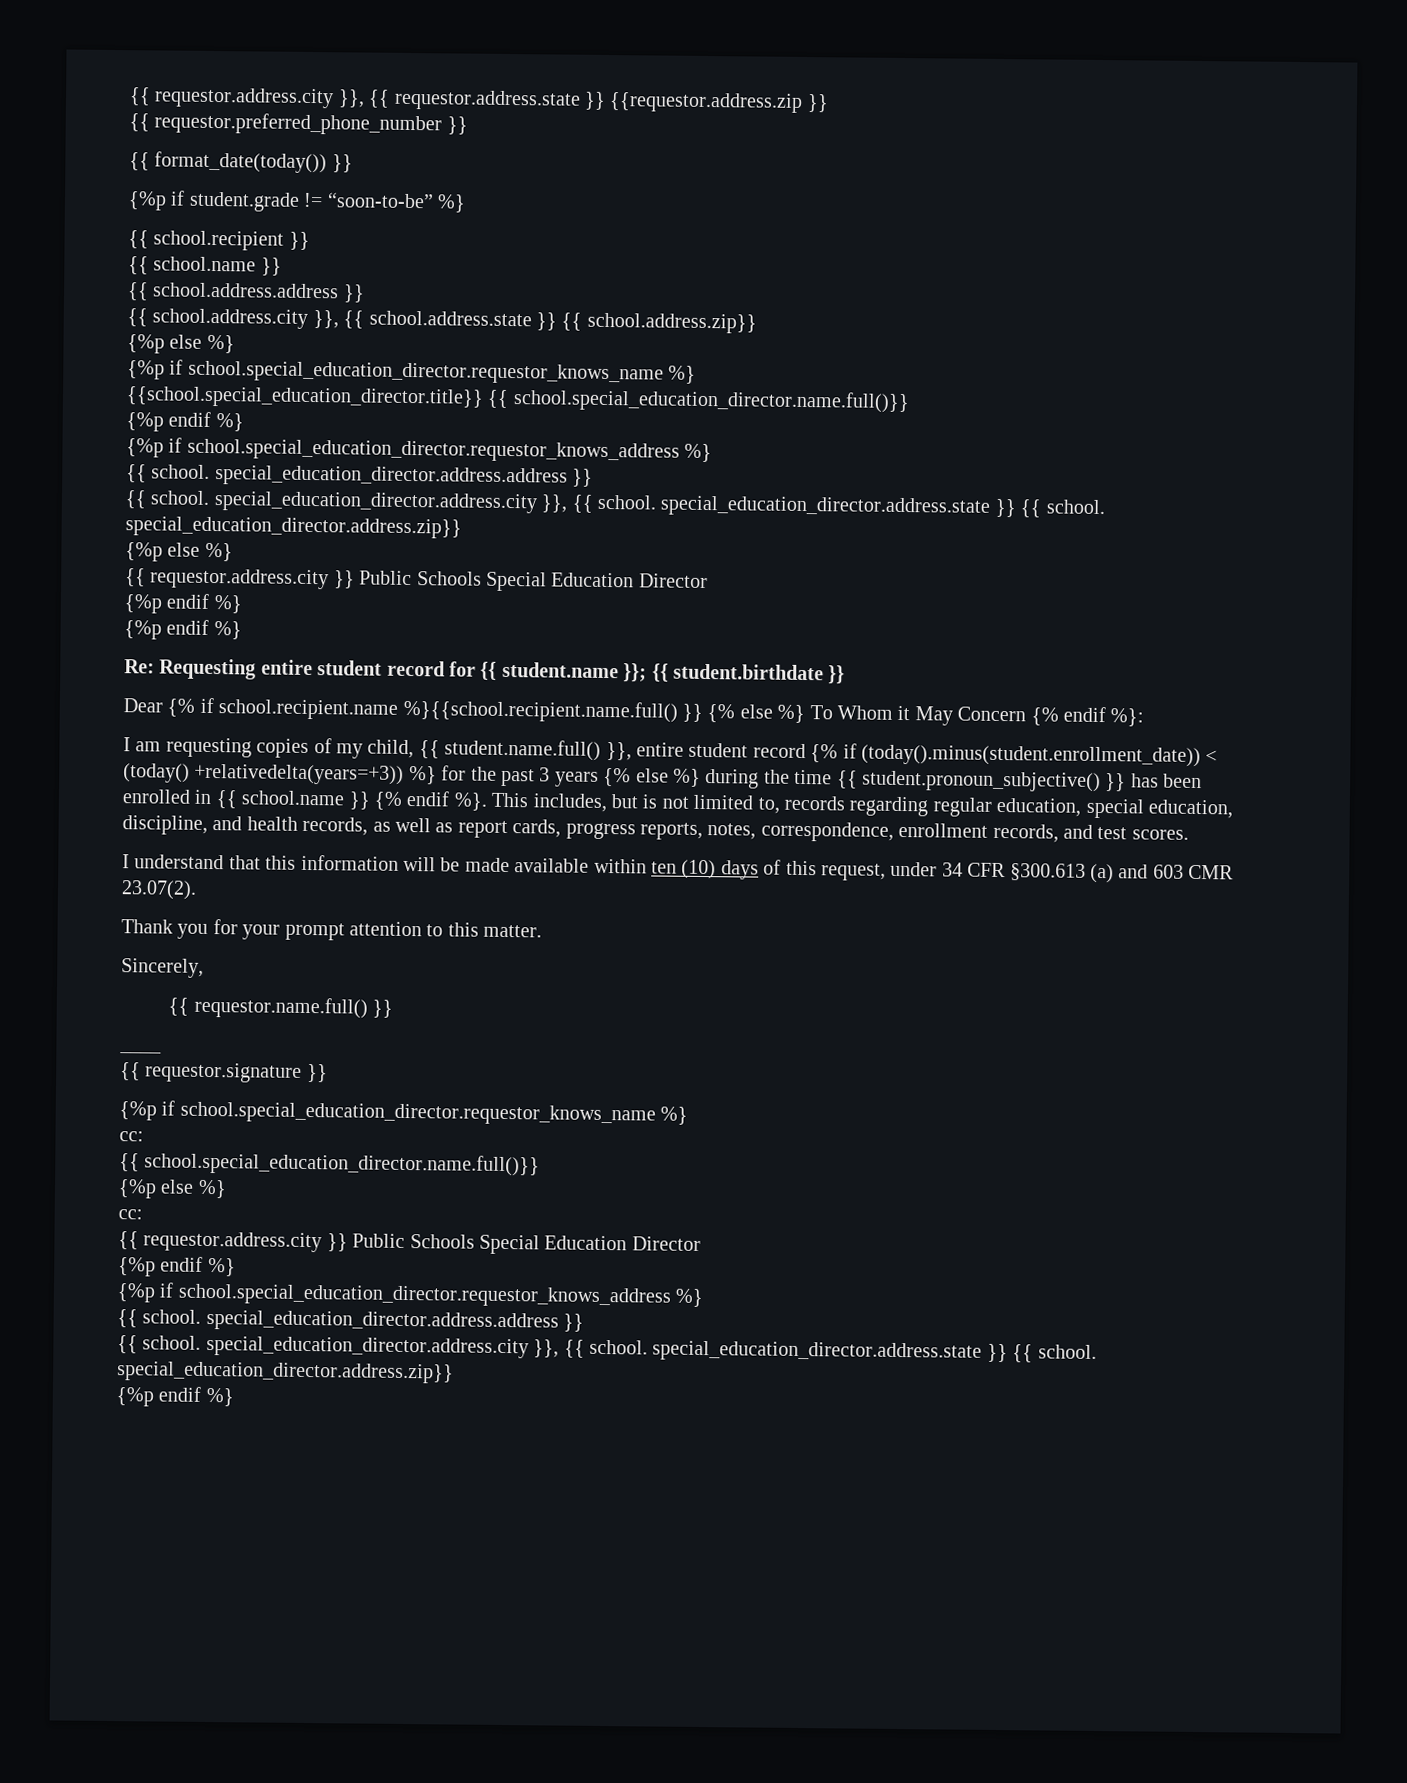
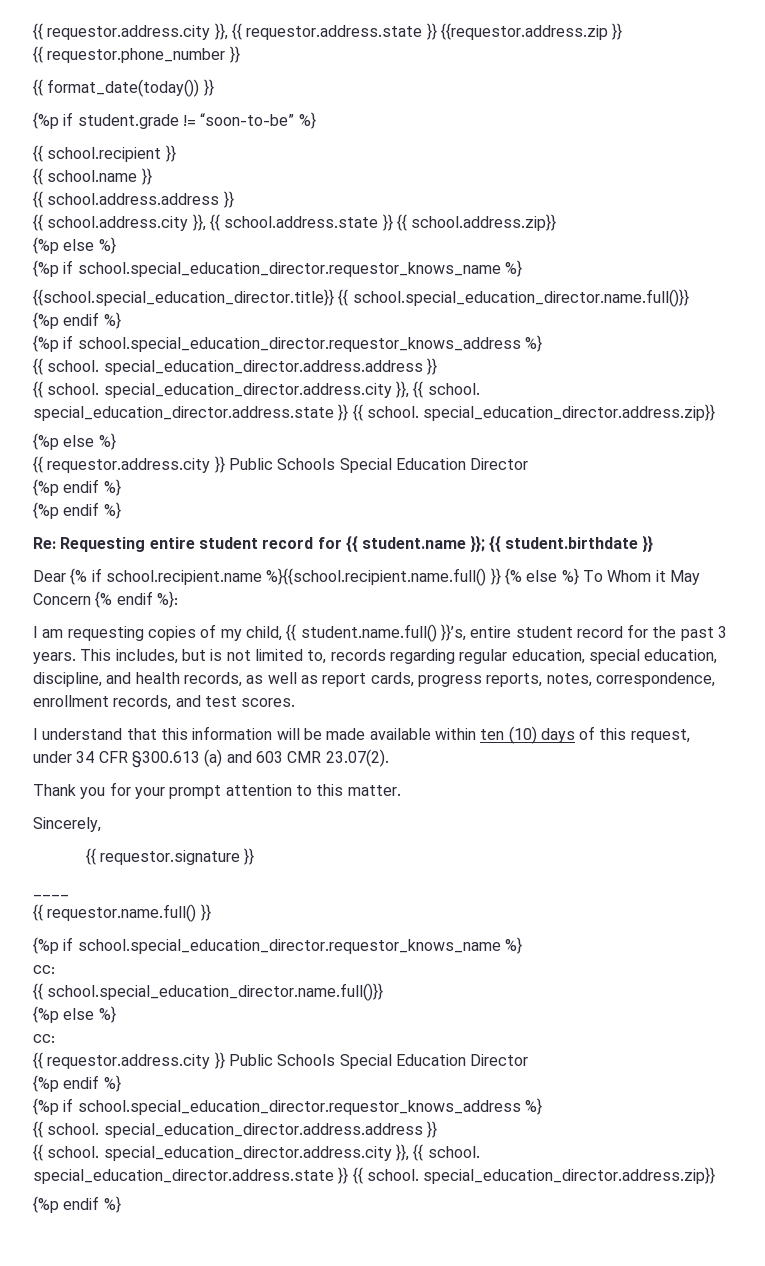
- {{ requestor.preferred_phone_number }}
+ {{ requestor.phone_number }}
- I am requesting copies of my child, {{ student.name.full() }}, entire student record {% if (today().minus(student.enrollment_date)) < (today() +relativedelta(years=+3)) %} for the past 3 years {% else %} during the time {{ student.pronoun_subjective() }} has been enrolled in {{ school.name }} {% endif %}.
+ I am requesting copies of my child, {{ student.name.full() }}’s, entire student record for the past 3 years.
- {{ requestor.name.full() }}
+ {{ requestor.signature }}
- {{ requestor.signature }}
+ {{ requestor.name.full() }}

